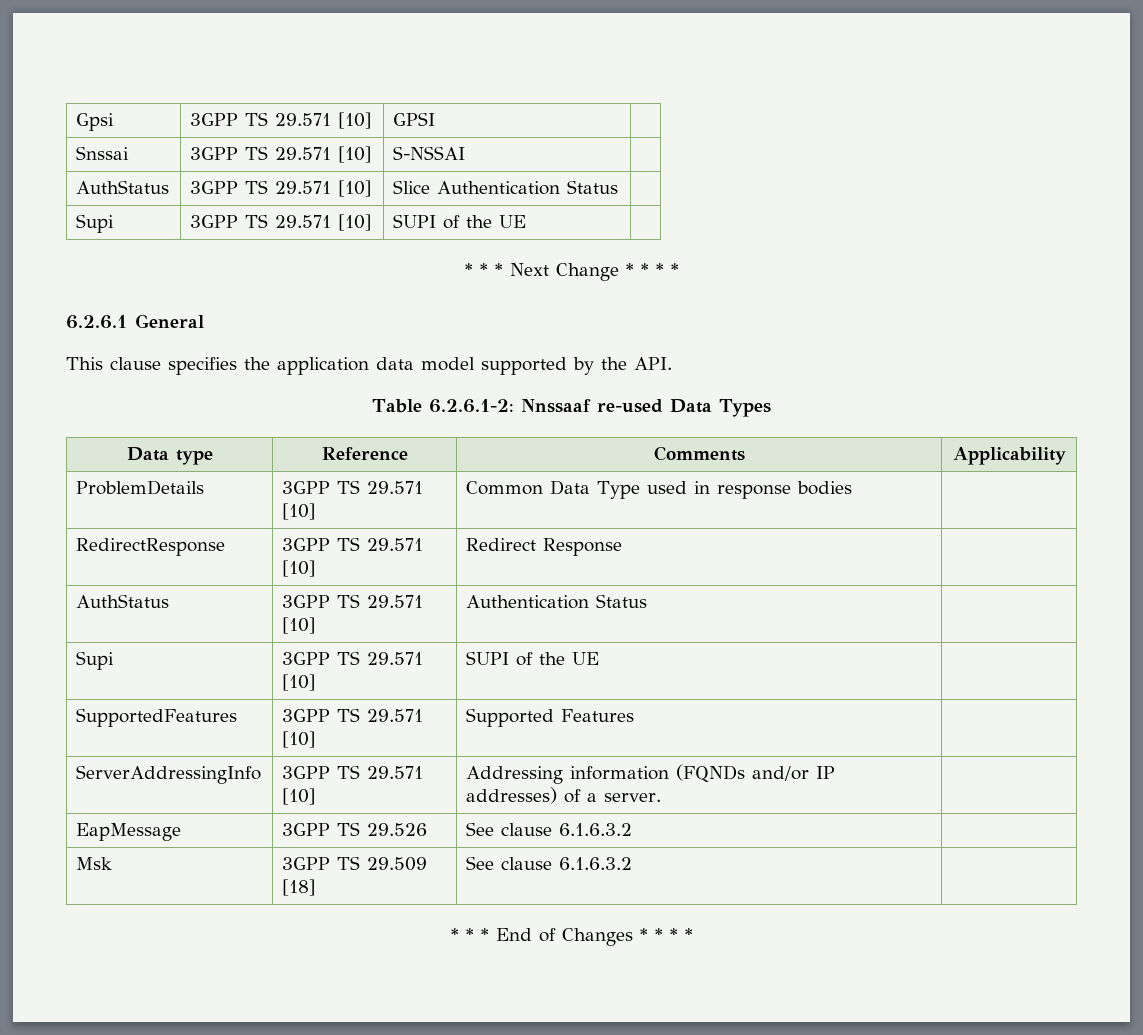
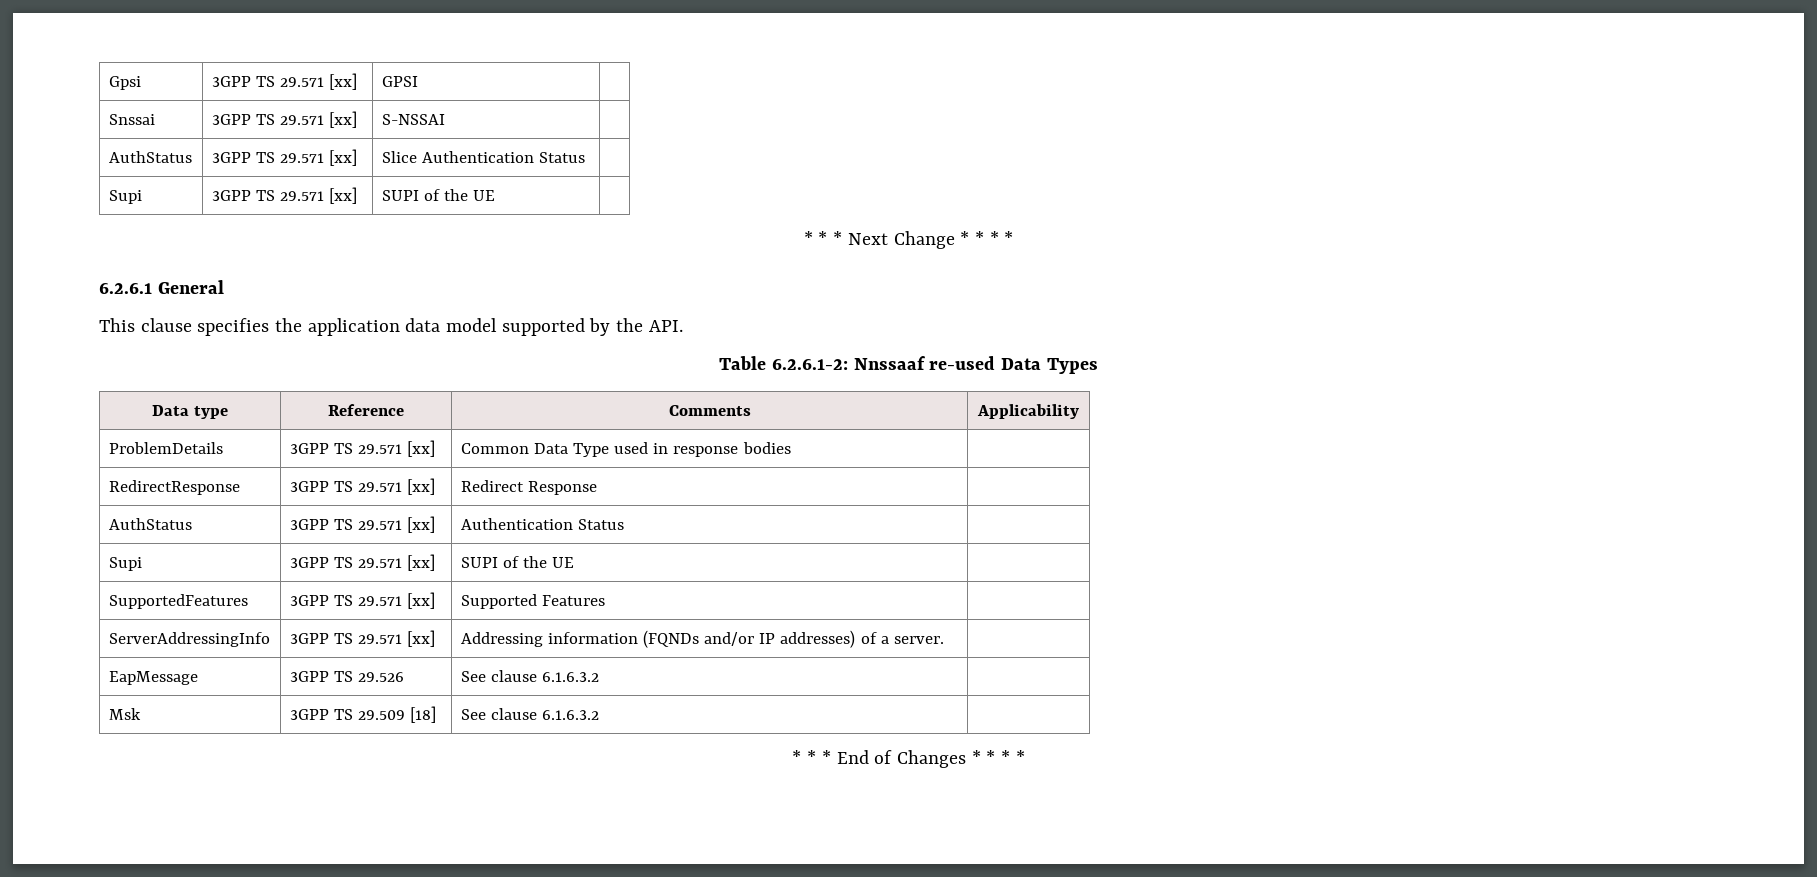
- Gpsi | 3GPP TS 29.571 [10] | GPSI |
+ Gpsi | 3GPP TS 29.571 [xx] | GPSI |
- Snssai | 3GPP TS 29.571 [10] | S-NSSAI |
+ Snssai | 3GPP TS 29.571 [xx] | S-NSSAI |
- AuthStatus | 3GPP TS 29.571 [10] | Slice Authentication Status |
- Supi | 3GPP TS 29.571 [10] | SUPI of the UE |
+ AuthStatus | 3GPP TS 29.571 [xx] | Slice Authentication Status |
+ Supi | 3GPP TS 29.571 [xx] | SUPI of the UE |
- ProblemDetails | 3GPP TS 29.571 [10] | Common Data Type used in response bodies |
+ ProblemDetails | 3GPP TS 29.571 [xx] | Common Data Type used in response bodies |
- RedirectResponse | 3GPP TS 29.571 [10] | Redirect Response |
+ RedirectResponse | 3GPP TS 29.571 [xx] | Redirect Response |
- AuthStatus | 3GPP TS 29.571 [10] | Authentication Status |
- Supi | 3GPP TS 29.571 [10] | SUPI of the UE |
+ AuthStatus | 3GPP TS 29.571 [xx] | Authentication Status |
+ Supi | 3GPP TS 29.571 [xx] | SUPI of the UE |
- SupportedFeatures | 3GPP TS 29.571 [10] | Supported Features |
+ SupportedFeatures | 3GPP TS 29.571 [xx] | Supported Features |
- ServerAddressingInfo | 3GPP TS 29.571 [10] | Addressing information (FQNDs and/or IP addresses) of a server. |
+ ServerAddressingInfo | 3GPP TS 29.571 [xx] | Addressing information (FQNDs and/or IP addresses) of a server. |

